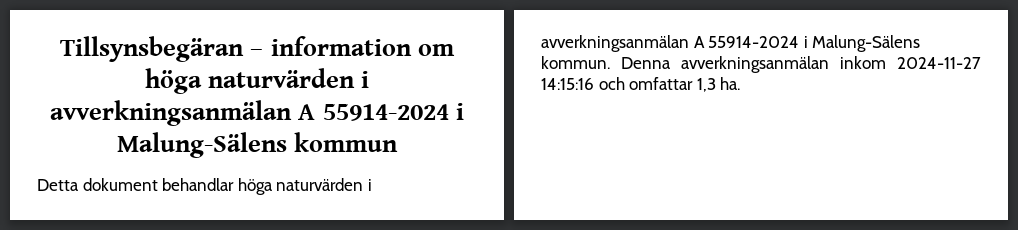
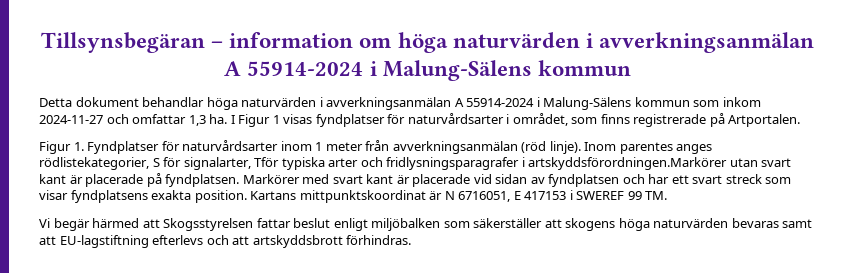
- Detta dokument behandlar höga naturvärden i avverkningsanmälan A 55914-2024 i Malung-Sälens kommun. Denna avverkningsanmälan inkom 2024-11-27 14:15:16 och omfattar 1,3 ha.
+ Detta dokument behandlar höga naturvärden i avverkningsanmälan A 55914-2024 i Malung-Sälens kommun som inkom 2024-11-27 och omfattar 1,3 ha.
+ I Figur 1 visas fyndplatser för naturvårdsarter i området, som finns registrerade på Artportalen.
+ Figur 1. Fyndplatser för naturvårdsarter inom 1 meter från avverkningsanmälan (röd linje). Inom parentes anges rödlistekategorier, S för signalarter, Tför typiska arter och fridlysningsparagrafer i artskyddsförordningen.Markörer utan svart kant är placerade på fyndplatsen. Markörer med svart kant är placerade vid sidan av fyndplatsen och har ett svart streck som visar fyndplatsens exakta position. Kartans mittpunktskoordinat är N 6716051, E 417153 i SWEREF 99 TM.
+ Vi begär härmed att Skogsstyrelsen fattar beslut enligt miljöbalken som säkerställer att skogens höga naturvärden bevaras samt att EU-lagstiftning efterlevs och att artskyddsbrott förhindras.

